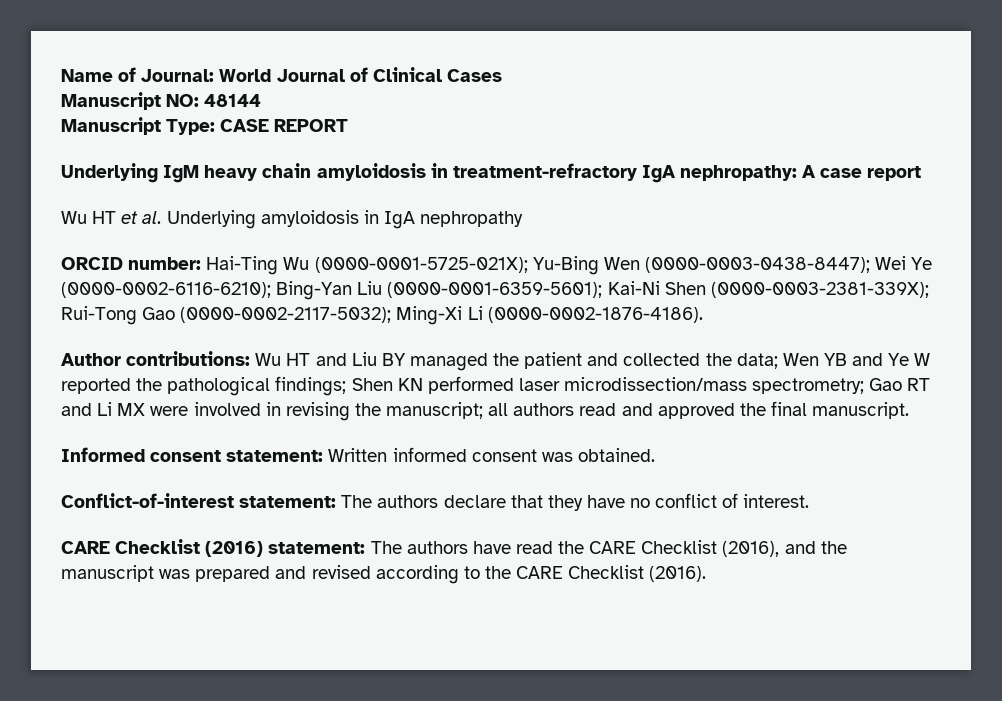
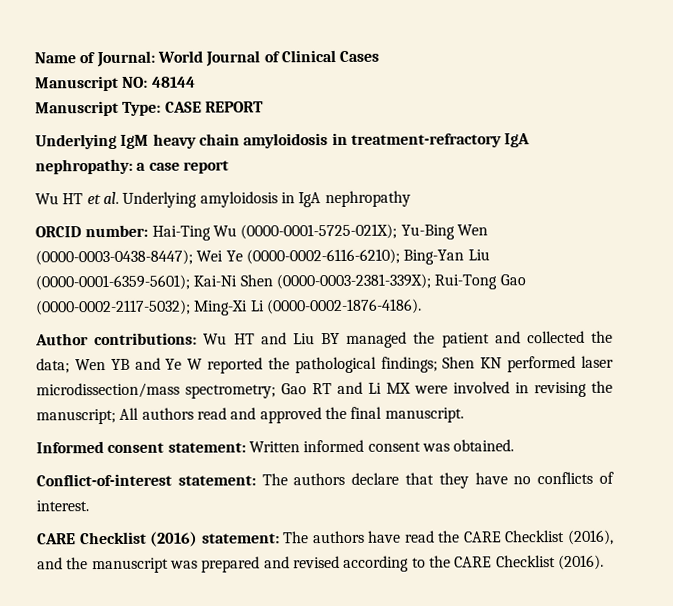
- Underlying IgM heavy chain amyloidosis in treatment-refractory IgA nephropathy: A case report
+ Underlying IgM heavy chain amyloidosis in treatment-refractory IgA nephropathy: a case report
- Author contributions: Wu HT and Liu BY managed the patient and collected the data; Wen YB and Ye W reported the pathological findings; Shen KN performed laser microdissection/mass spectrometry; Gao RT and Li MX were involved in revising the manuscript; all authors read and approved the final manuscript.
+ Author contributions: Wu HT and Liu BY managed the patient and collected the data; Wen YB and Ye W reported the pathological findings; Shen KN performed laser microdissection/mass spectrometry; Gao RT and Li MX were involved in revising the manuscript; All authors read and approved the final manuscript.
- Conflict-of-interest statement: The authors declare that they have no conflict of interest.
+ Conflict-of-interest statement: The authors declare that they have no conflicts of interest.

